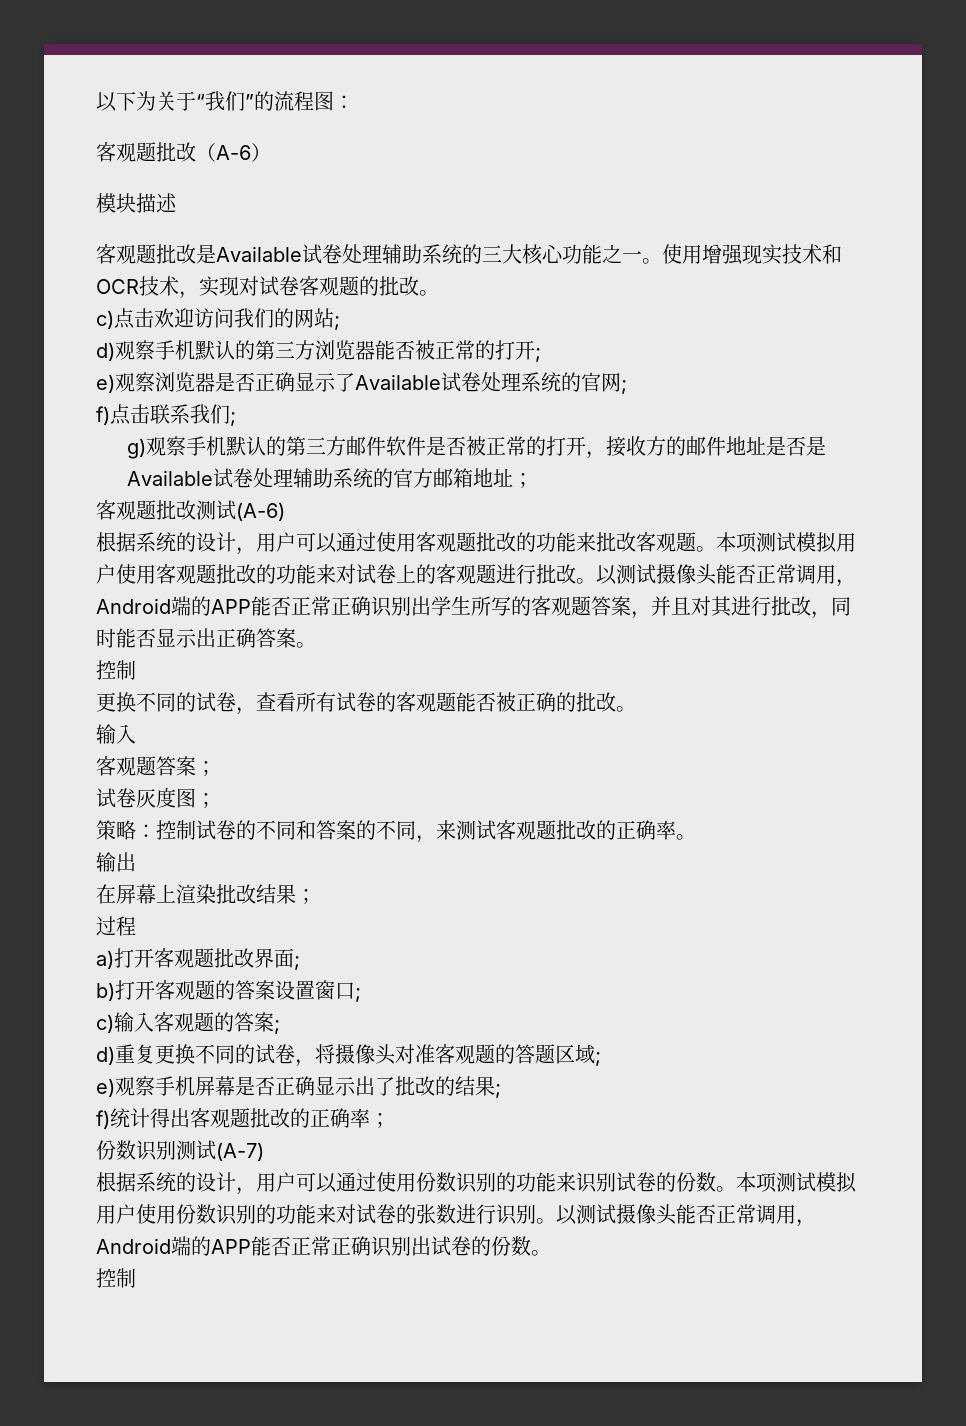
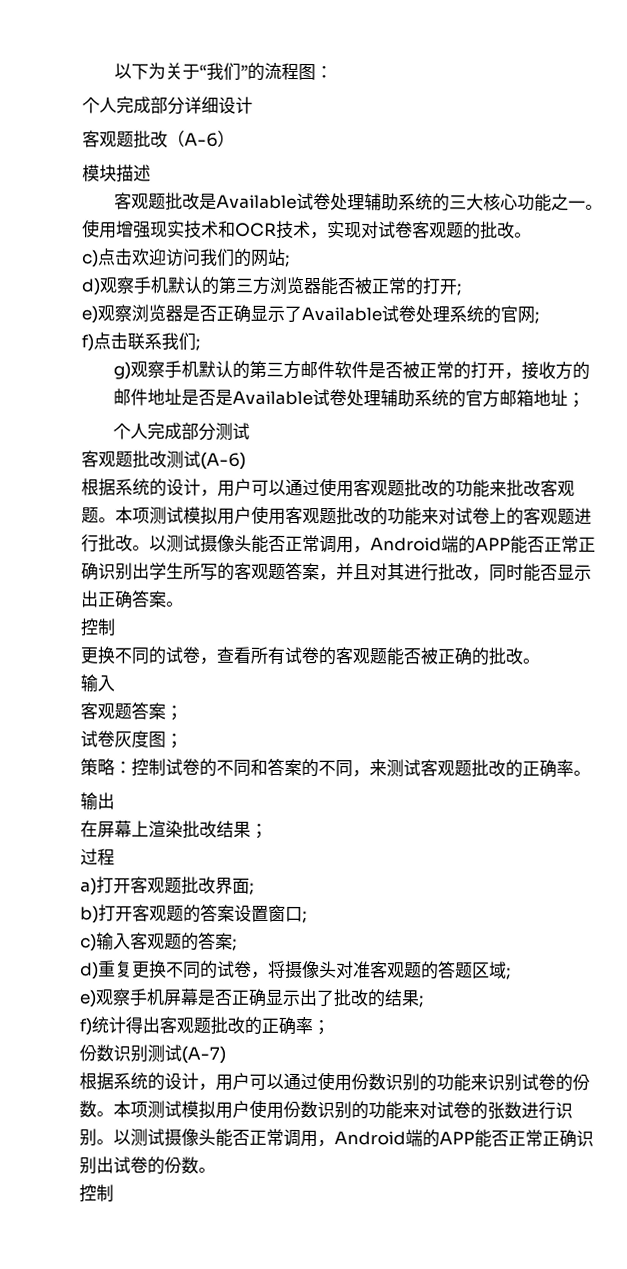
+ 个人完成部分详细设计
+ 个人完成部分测试

